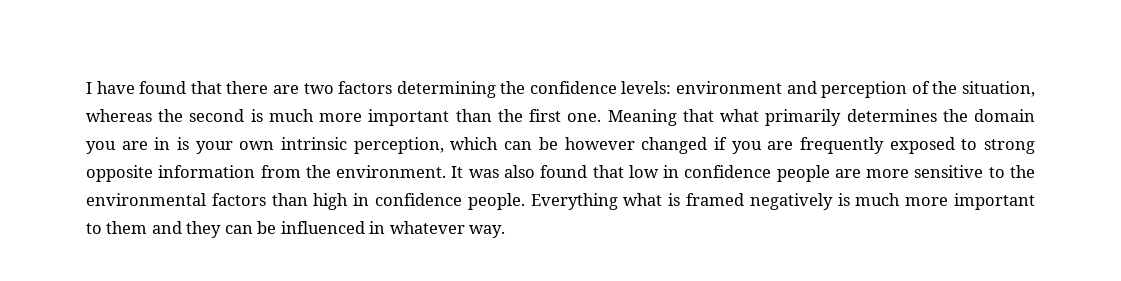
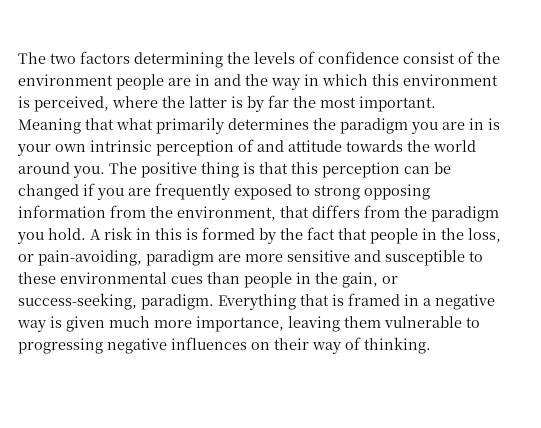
- I have found that there are two factors determining the confidence levels: environment and perception of the situation, whereas the second is much more important than the first one.
+ The two factors determining the levels of confidence consist of the environment people are in and the way in which this environment is perceived, where the latter is by far the most important.
- Meaning that what primarily determines the domain you are in is your own intrinsic perception, which can be however changed if you are frequently exposed to strong opposite information from the environment. It was also found that low in confidence people are more sensitive to the environmental factors than high in confidence people. Everything what is framed negatively is much more important to them and they can be influenced in whatever way.
+ Meaning that what primarily determines the paradigm you are in is your own intrinsic perception of and attitude towards the world around you. The positive thing is that this perception can be changed if you are frequently exposed to strong opposing information from the environment, that differs from the paradigm you hold. A risk in this is formed by the fact that people in the loss, or pain-avoiding, paradigm are more sensitive and susceptible to these environmental cues than people in the gain, or success-seeking, paradigm. Everything that is framed in a negative way is given much more importance, leaving them vulnerable to progressing negative influences on their way of thinking.

